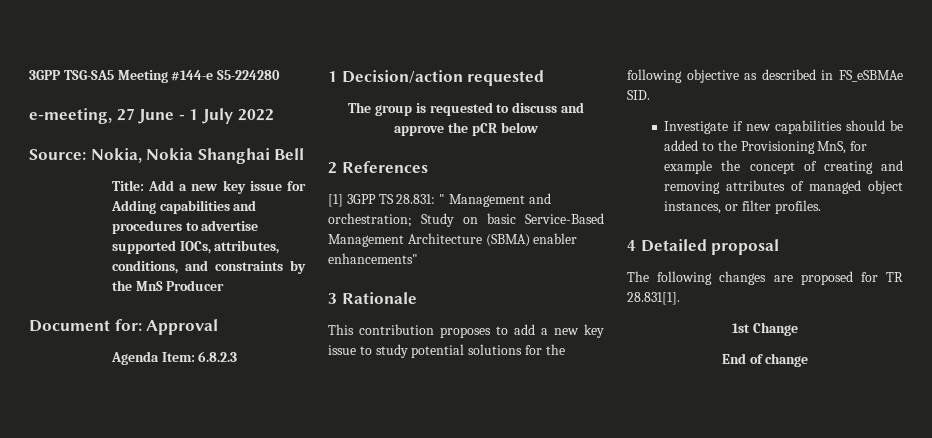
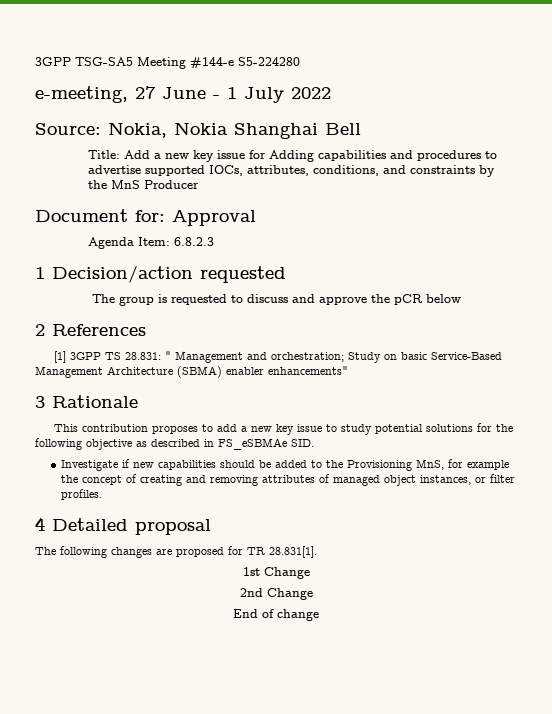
+ 2nd Change

